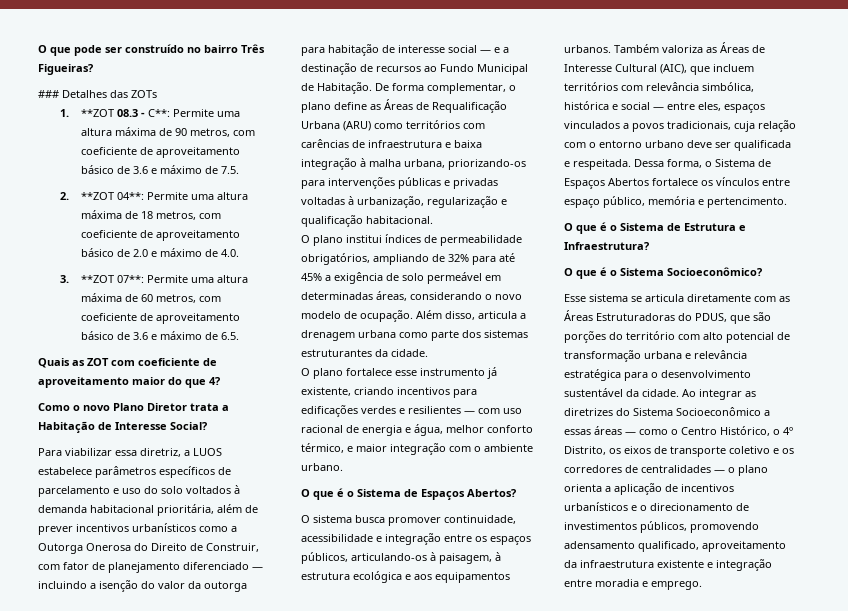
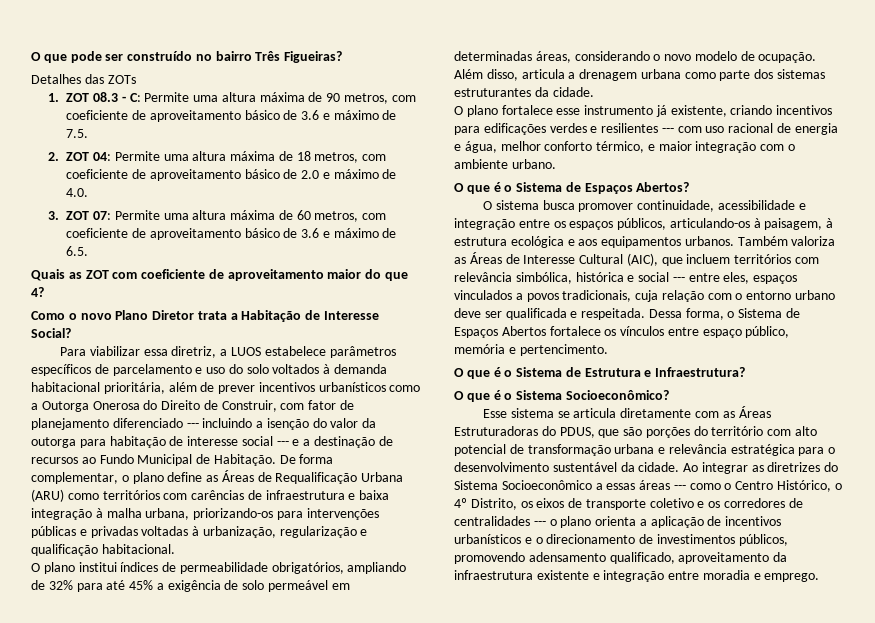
- ### Detalhes das ZOTs
+ Detalhes das ZOTs
- 1. **ZOT 08.3 - C**: Permite uma altura máxima de 90 metros, com coeficiente de aproveitamento básico de 3.6 e máximo de 7.5.
+ 1. ZOT 08.3 - C: Permite uma altura máxima de 90 metros, com coeficiente de aproveitamento básico de 3.6 e máximo de 7.5.
- 2. **ZOT 04**: Permite uma altura máxima de 18 metros, com coeficiente de aproveitamento básico de 2.0 e máximo de 4.0.
+ 2. ZOT 04: Permite uma altura máxima de 18 metros, com coeficiente de aproveitamento básico de 2.0 e máximo de 4.0.
- 3. **ZOT 07**: Permite uma altura máxima de 60 metros, com coeficiente de aproveitamento básico de 3.6 e máximo de 6.5.
+ 3. ZOT 07: Permite uma altura máxima de 60 metros, com coeficiente de aproveitamento básico de 3.6 e máximo de 6.5.
- Para viabilizar essa diretriz, a LUOS estabelece parâmetros específicos de parcelamento e uso do solo voltados à demanda habitacional prioritária, além de prever incentivos urbanísticos como a Outorga Onerosa do Direito de Construir, com fator de planejamento diferenciado — incluindo a isenção do valor da outorga para habitação de interesse social — e a destinação de recursos ao Fundo Municipal de Habitação.
+ Para viabilizar essa diretriz, a LUOS estabelece parâmetros específicos de parcelamento e uso do solo voltados à demanda habitacional prioritária, além de prever incentivos urbanísticos como a Outorga Onerosa do Direito de Construir, com fator de planejamento diferenciado --- incluindo a isenção do valor da outorga para habitação de interesse social --- e a destinação de recursos ao Fundo Municipal de Habitação.
- O plano fortalece esse instrumento já existente, criando incentivos para edificações verdes e resilientes — com uso racional de energia e água, melhor conforto térmico, e maior integração com o ambiente urbano.
+ O plano fortalece esse instrumento já existente, criando incentivos para edificações verdes e resilientes --- com uso racional de energia e água, melhor conforto térmico, e maior integração com o ambiente urbano.
- Também valoriza as Áreas de Interesse Cultural (AIC), que incluem territórios com relevância simbólica, histórica e social — entre eles, espaços vinculados a povos tradicionais, cuja relação com o entorno urbano deve ser qualificada e respeitada.
+ Também valoriza as Áreas de Interesse Cultural (AIC), que incluem territórios com relevância simbólica, histórica e social --- entre eles, espaços vinculados a povos tradicionais, cuja relação com o entorno urbano deve ser qualificada e respeitada.
- Ao integrar as diretrizes do Sistema Socioeconômico a essas áreas — como o Centro Histórico, o 4º Distrito, os eixos de transporte coletivo e os corredores de centralidades — o plano orienta a aplicação de incentivos urbanísticos e o direcionamento de investimentos públicos, promovendo adensamento qualificado, aproveitamento da infraestrutura existente e integração entre moradia e emprego.
+ Ao integrar as diretrizes do Sistema Socioeconômico a essas áreas --- como o Centro Histórico, o 4º Distrito, os eixos de transporte coletivo e os corredores de centralidades --- o plano orienta a aplicação de incentivos urbanísticos e o direcionamento de investimentos públicos, promovendo adensamento qualificado, aproveitamento da infraestrutura existente e integração entre moradia e emprego.

